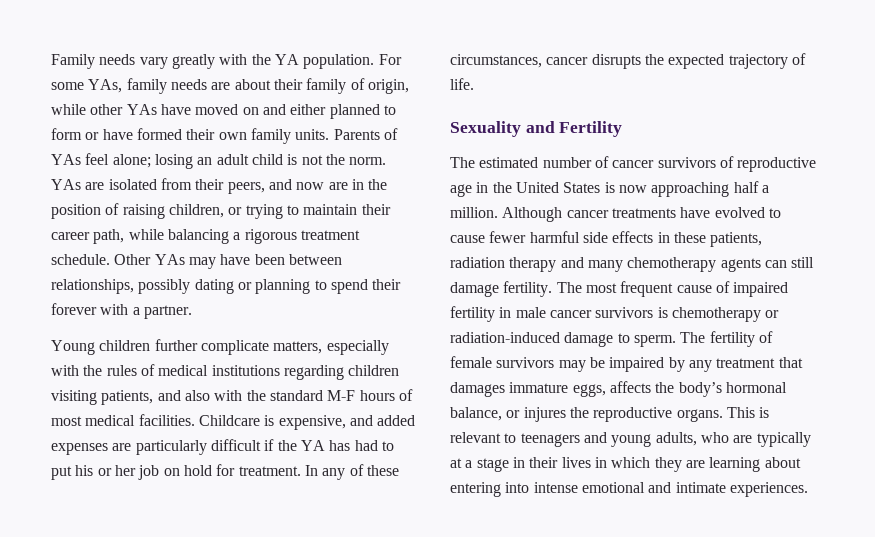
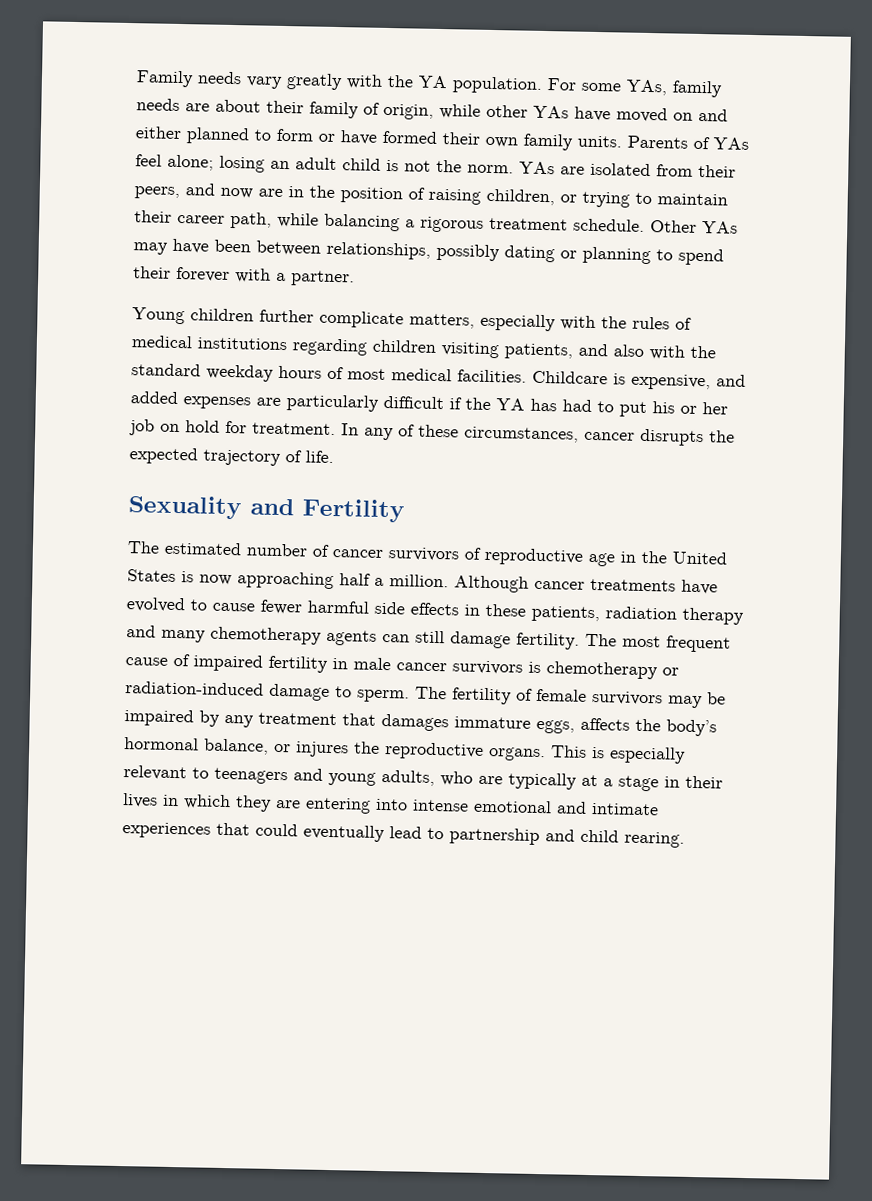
- Young children further complicate matters, especially with the rules of medical institutions regarding children visiting patients, and also with the standard M-F hours of most medical facilities.
+ Young children further complicate matters, especially with the rules of medical institutions regarding children visiting patients, and also with the standard weekday hours of most medical facilities.
- This is relevant to teenagers and young adults, who are typically at a stage in their lives in which they are learning about entering into intense emotional and intimate experiences.
+ This is especially relevant to teenagers and young adults, who are typically at a stage in their lives in which they are entering into intense emotional and intimate experiences that could eventually lead to partnership and child rearing.

